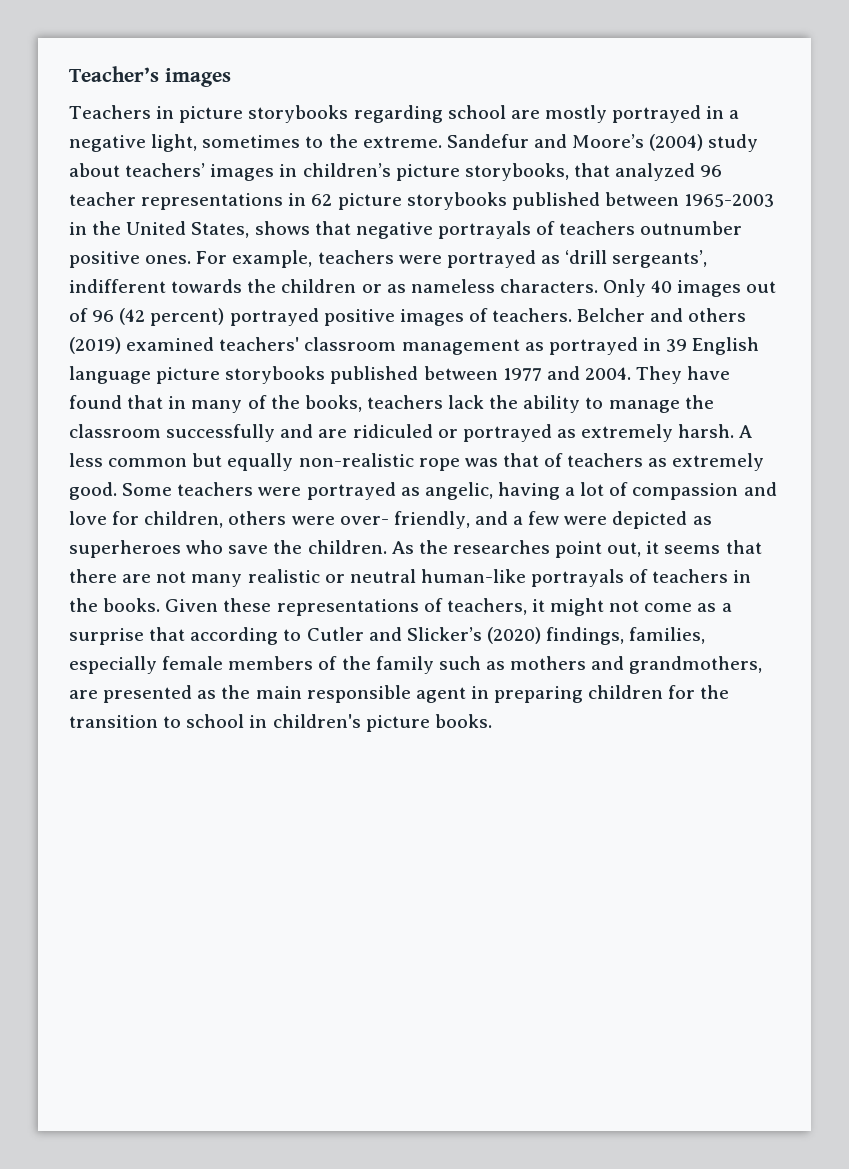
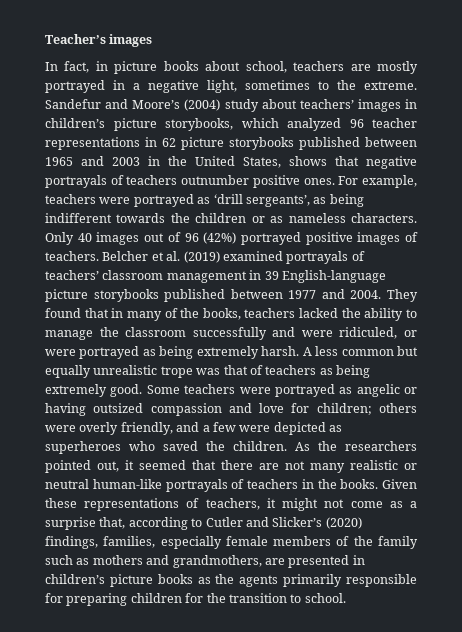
- Teachers in picture storybooks regarding school are mostly portrayed in a negative light, sometimes to the extreme.
+ In fact, in picture books about school, teachers are mostly portrayed in a negative light, sometimes to the extreme.
- Sandefur and Moore’s (2004) study about teachers’ images in children’s picture storybooks, that analyzed 96 teacher representations in 62 picture storybooks published between 1965-2003 in the United States, shows that negative portrayals of teachers outnumber positive ones.
+ Sandefur and Moore’s (2004) study about teachers’ images in children’s picture storybooks, which analyzed 96 teacher representations in 62 picture storybooks published between 1965 and 2003 in the United States, shows that negative portrayals of teachers outnumber positive ones.
- For example, teachers were portrayed as ‘drill sergeants’, indifferent towards the children or as nameless characters.
+ For example, teachers were portrayed as ‘drill sergeants’, as being indifferent towards the children or as nameless characters.
- Only 40 images out of 96 (42 percent) portrayed positive images of teachers.
+ Only 40 images out of 96 (42%) portrayed positive images of teachers.
- Belcher and others (2019) examined teachers' classroom management as portrayed in 39 English language picture storybooks published between 1977 and 2004.
+ Belcher et al. (2019) examined portrayals of teachers’ classroom management in 39 English-language picture storybooks published between 1977 and 2004.
- They have found that in many of the books, teachers lack the ability to manage the classroom successfully and are ridiculed or portrayed as extremely harsh.
+ They found that in many of the books, teachers lacked the ability to manage the classroom successfully and were ridiculed, or were portrayed as being extremely harsh.
- A less common but equally non-realistic rope was that of teachers as extremely good.
+ A less common but equally unrealistic trope was that of teachers as being extremely good.
- Some teachers were portrayed as angelic, having a lot of compassion and love for children, others were over- friendly, and a few were depicted as superheroes who save the children.
+ Some teachers were portrayed as angelic or having outsized compassion and love for children; others were overly friendly, and a few were depicted as superheroes who saved the children.
- As the researches point out, it seems that there are not many realistic or neutral human-like portrayals of teachers in the books.
+ As the researchers pointed out, it seemed that there are not many realistic or neutral human-like portrayals of teachers in the books.
- Given these representations of teachers, it might not come as a surprise that according to Cutler and Slicker’s (2020) findings, families, especially female members of the family such as mothers and grandmothers, are presented as the main responsible agent in preparing children for the transition to school in children's picture books.
+ Given these representations of teachers, it might not come as a surprise that, according to Cutler and Slicker’s (2020) findings, families, especially female members of the family such as mothers and grandmothers, are presented in children’s picture books as the agents primarily responsible for preparing children for the transition to school.

